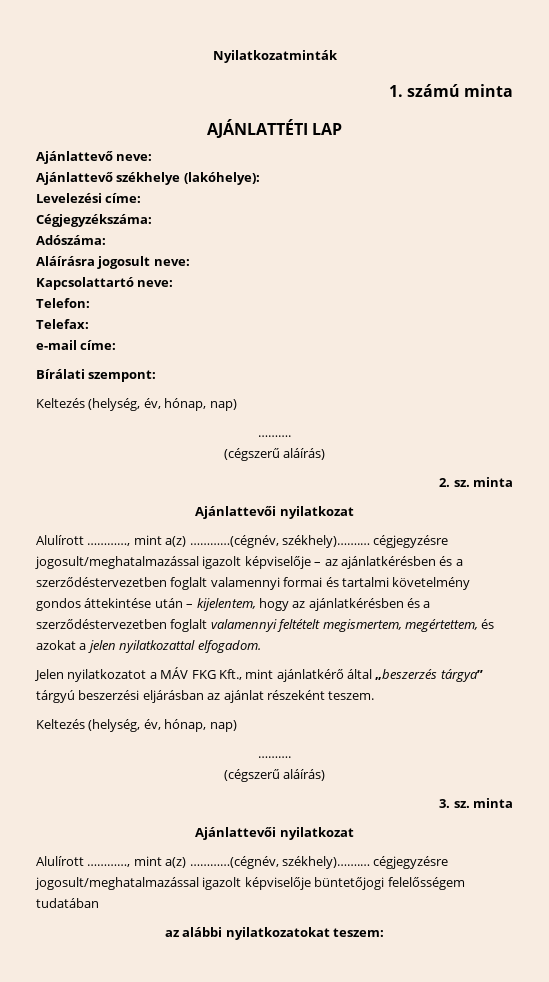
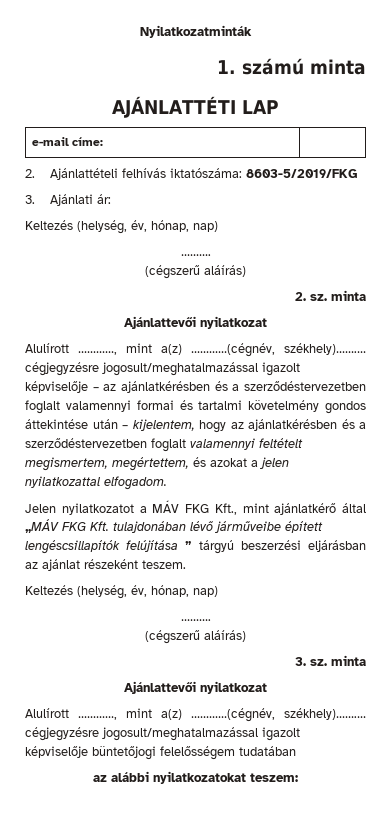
- Ajánlattevő neve:
- Ajánlattevő székhelye (lakóhelye):
- Levelezési címe:
- Cégjegyzékszáma:
- Adószáma:
- Aláírásra jogosult neve:
- Kapcsolattartó neve:
- Telefon:
- Telefax:
- e-mail címe:
- Bírálati szempont:
+ e-mail címe: |
+ 2. Ajánlattételi felhívás iktatószáma: 8603-5/2019/FKG
+ 3. Ajánlati ár:
- Jelen nyilatkozatot a MÁV FKG Kft., mint ajánlatkérő által „beszerzés tárgya” tárgyú beszerzési eljárásban az ajánlat részeként teszem.
+ Jelen nyilatkozatot a MÁV FKG Kft., mint ajánlatkérő által „MÁV FKG Kft. tulajdonában lévő járműveibe épített lengéscsillapítók felújítása ” tárgyú beszerzési eljárásban az ajánlat részeként teszem.

